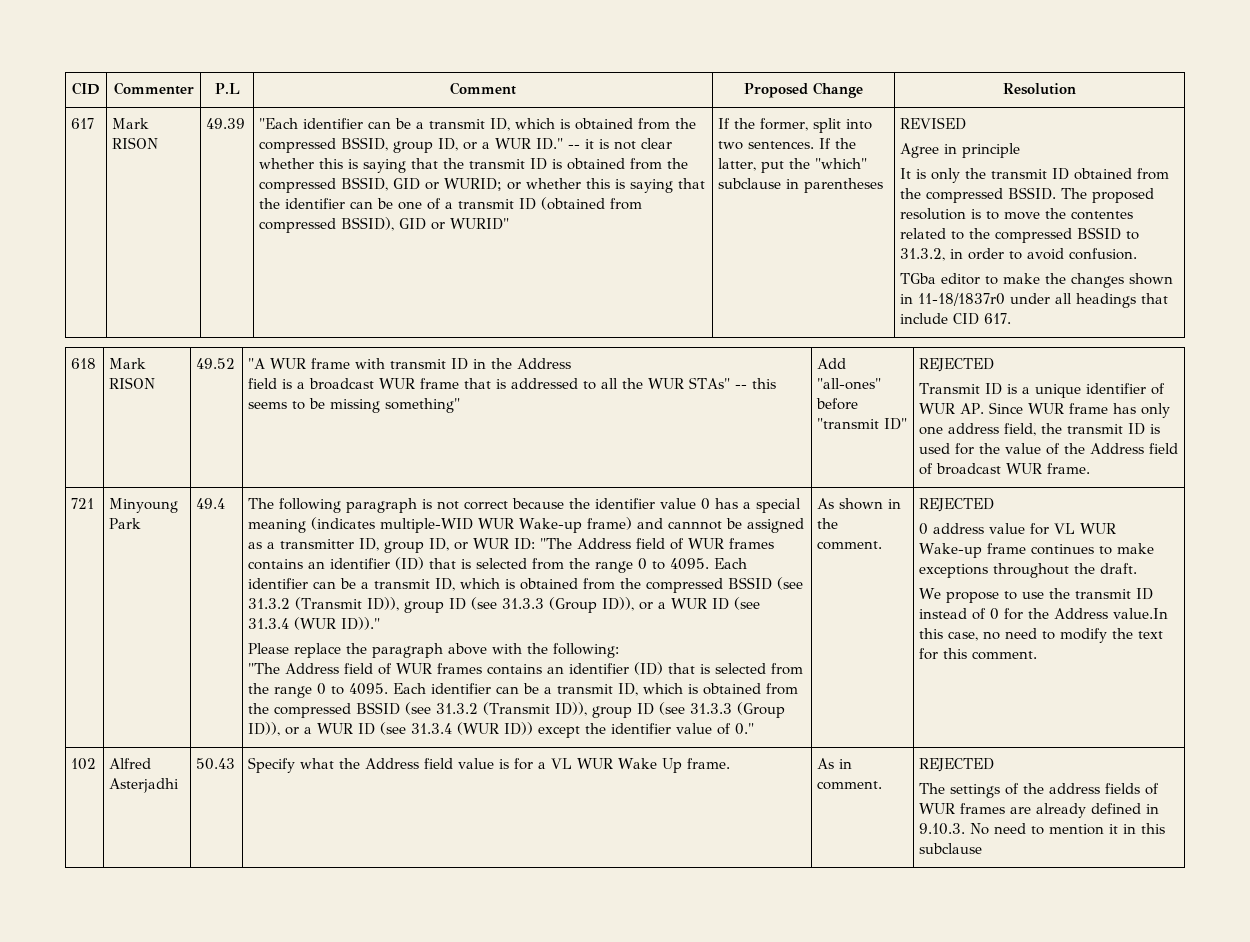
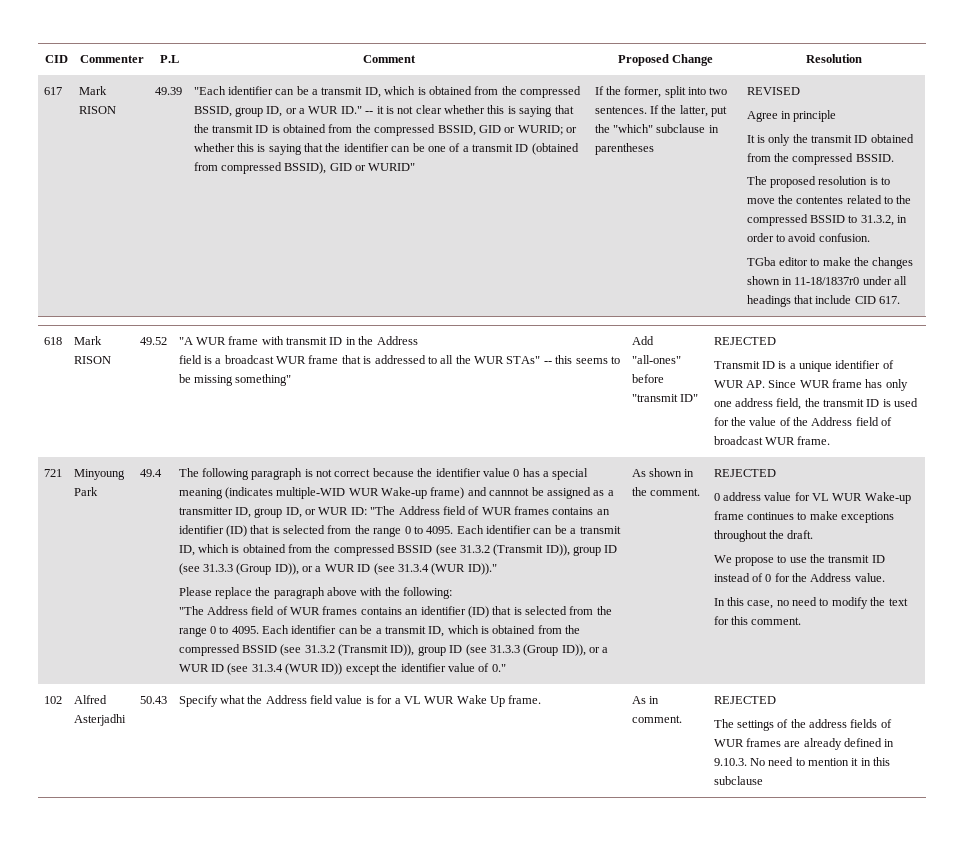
- It is only the transmit ID obtained from the compressed BSSID. The proposed resolution is to move the contentes related to the compressed BSSID to 31.3.2, in order to avoid confusion.
+ It is only the transmit ID obtained from the compressed BSSID.
+ The proposed resolution is to move the contentes related to the compressed BSSID to 31.3.2, in order to avoid confusion.
- We propose to use the transmit ID instead of 0 for the Address value.In this case, no need to modify the text for this comment.
+ We propose to use the transmit ID instead of 0 for the Address value.
+ In this case, no need to modify the text for this comment.

